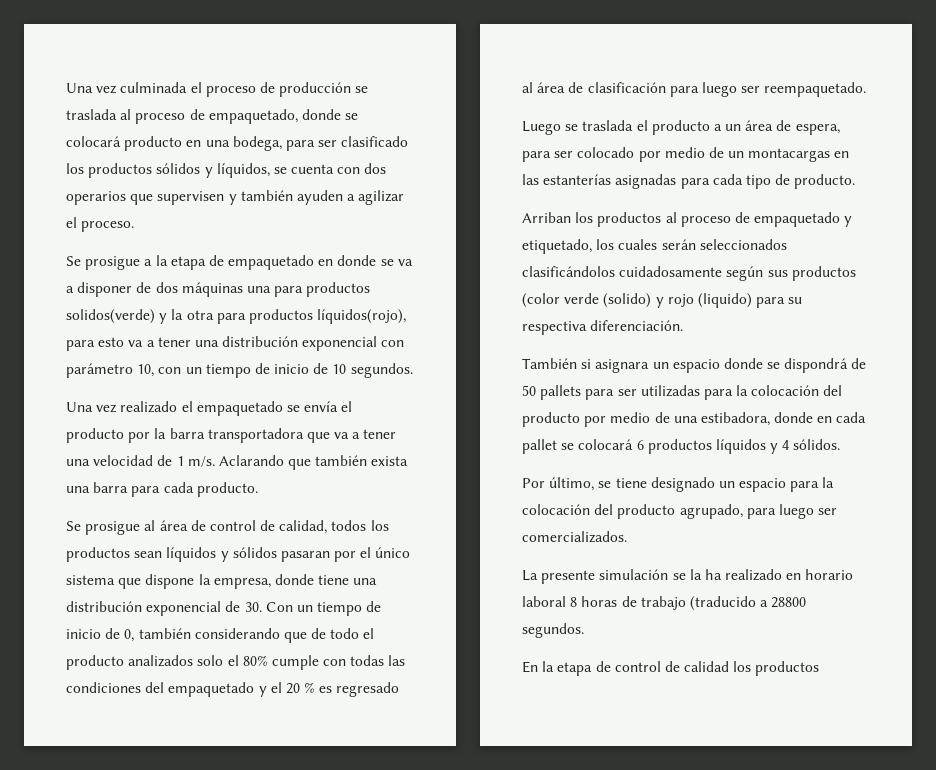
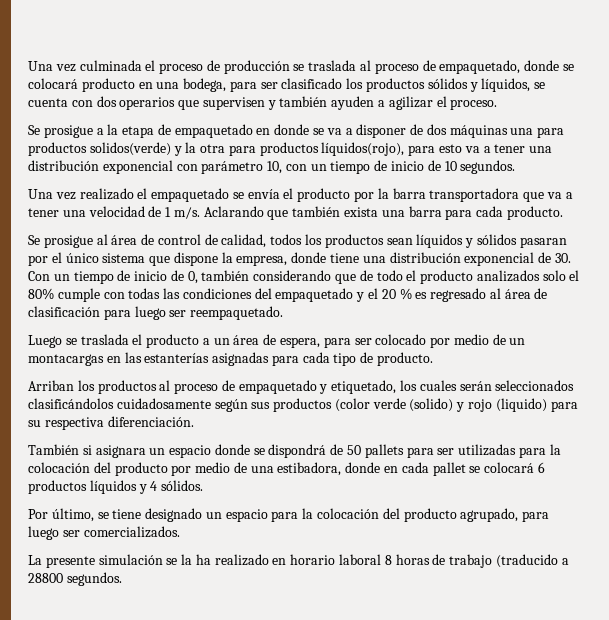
- En la etapa de control de calidad los productos

